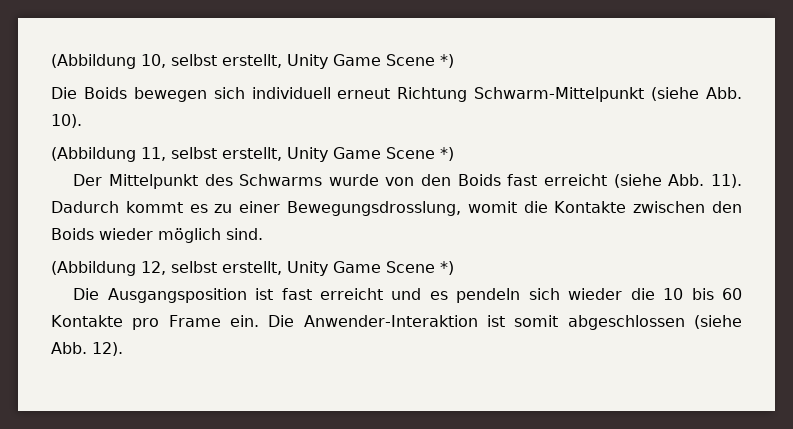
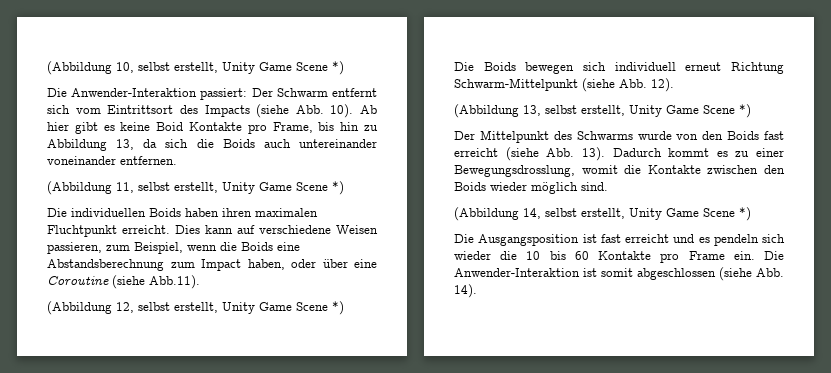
+ Die Anwender-Interaktion passiert: Der Schwarm entfernt sich vom Eintrittsort des Impacts (siehe Abb. 10). Ab hier gibt es keine Boid Kontakte pro Frame, bis hin zu Abbildung 13, da sich die Boids auch untereinander voneinander entfernen.
+ (Abbildung 11, selbst erstellt, Unity Game Scene *)
+ Die individuellen Boids haben ihren maximalen Fluchtpunkt erreicht. Dies kann auf verschiedene Weisen passieren, zum Beispiel, wenn die Boids eine Abstandsberechnung zum Impact haben, oder über eine Coroutine (siehe Abb.11).
+ (Abbildung 12, selbst erstellt, Unity Game Scene *)
- Die Boids bewegen sich individuell erneut Richtung Schwarm-Mittelpunkt (siehe Abb. 10).
- (Abbildung 11, selbst erstellt, Unity Game Scene *)
+ Die Boids bewegen sich individuell erneut Richtung Schwarm-Mittelpunkt (siehe Abb. 12).
+ (Abbildung 13, selbst erstellt, Unity Game Scene *)
- Der Mittelpunkt des Schwarms wurde von den Boids fast erreicht (siehe Abb. 11).
+ Der Mittelpunkt des Schwarms wurde von den Boids fast erreicht (siehe Abb. 13).
- (Abbildung 12, selbst erstellt, Unity Game Scene *)
+ (Abbildung 14, selbst erstellt, Unity Game Scene *)
- Die Anwender-Interaktion ist somit abgeschlossen (siehe Abb. 12).
+ Die Anwender-Interaktion ist somit abgeschlossen (siehe Abb. 14).

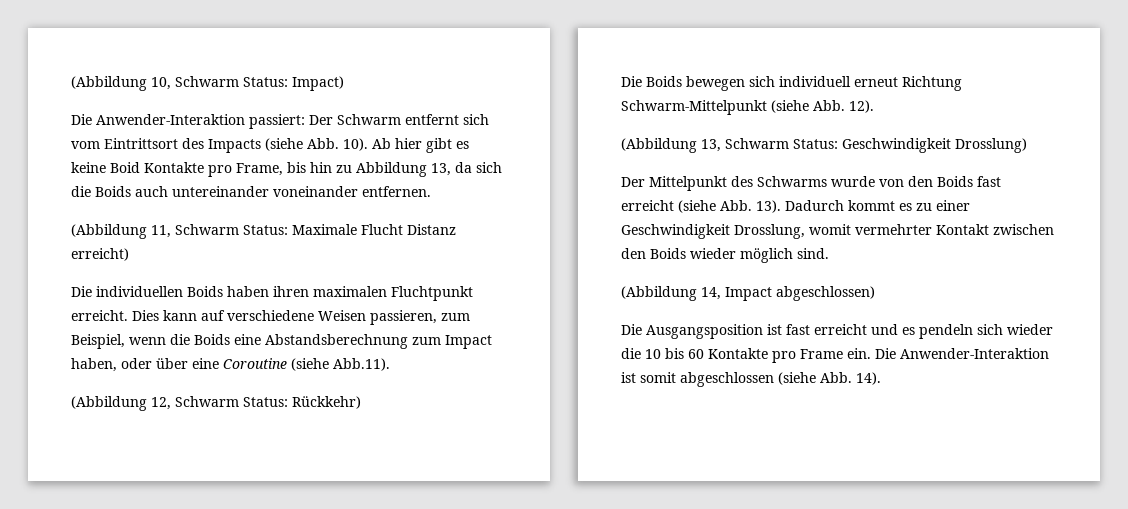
- (Abbildung 10, selbst erstellt, Unity Game Scene *)
+ (Abbildung 10, Schwarm Status: Impact)
- (Abbildung 11, selbst erstellt, Unity Game Scene *)
+ (Abbildung 11, Schwarm Status: Maximale Flucht Distanz erreicht)
- (Abbildung 12, selbst erstellt, Unity Game Scene *)
+ (Abbildung 12, Schwarm Status: Rückkehr)
- (Abbildung 13, selbst erstellt, Unity Game Scene *)
+ (Abbildung 13, Schwarm Status: Geschwindigkeit Drosslung)
- Dadurch kommt es zu einer Bewegungsdrosslung, womit die Kontakte zwischen den Boids wieder möglich sind.
+ Dadurch kommt es zu einer Geschwindigkeit Drosslung, womit vermehrter Kontakt zwischen den Boids wieder möglich sind.
- (Abbildung 14, selbst erstellt, Unity Game Scene *)
+ (Abbildung 14, Impact abgeschlossen)

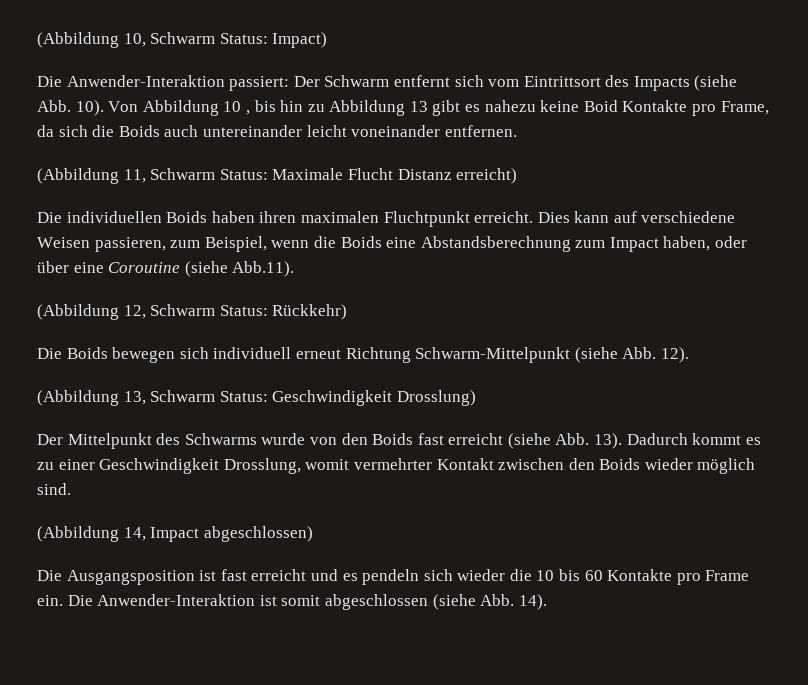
- Ab hier gibt es keine Boid Kontakte pro Frame, bis hin zu Abbildung 13, da sich die Boids auch untereinander voneinander entfernen.
+ Von Abbildung 10 , bis hin zu Abbildung 13 gibt es nahezu keine Boid Kontakte pro Frame, da sich die Boids auch untereinander leicht voneinander entfernen.

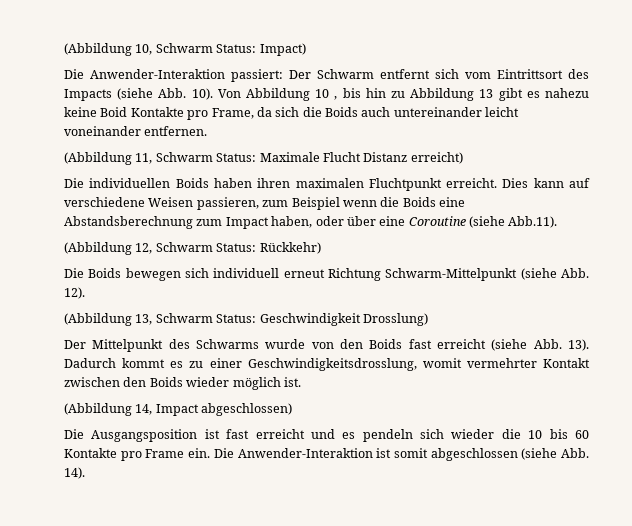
- Dies kann auf verschiedene Weisen passieren, zum Beispiel, wenn die Boids eine Abstandsberechnung zum Impact haben, oder über eine Coroutine (siehe Abb.11).
+ Dies kann auf verschiedene Weisen passieren, zum Beispiel wenn die Boids eine Abstandsberechnung zum Impact haben, oder über eine Coroutine (siehe Abb.11).
- Dadurch kommt es zu einer Geschwindigkeit Drosslung, womit vermehrter Kontakt zwischen den Boids wieder möglich sind.
+ Dadurch kommt es zu einer Geschwindigkeitsdrosslung, womit vermehrter Kontakt zwischen den Boids wieder möglich ist.

